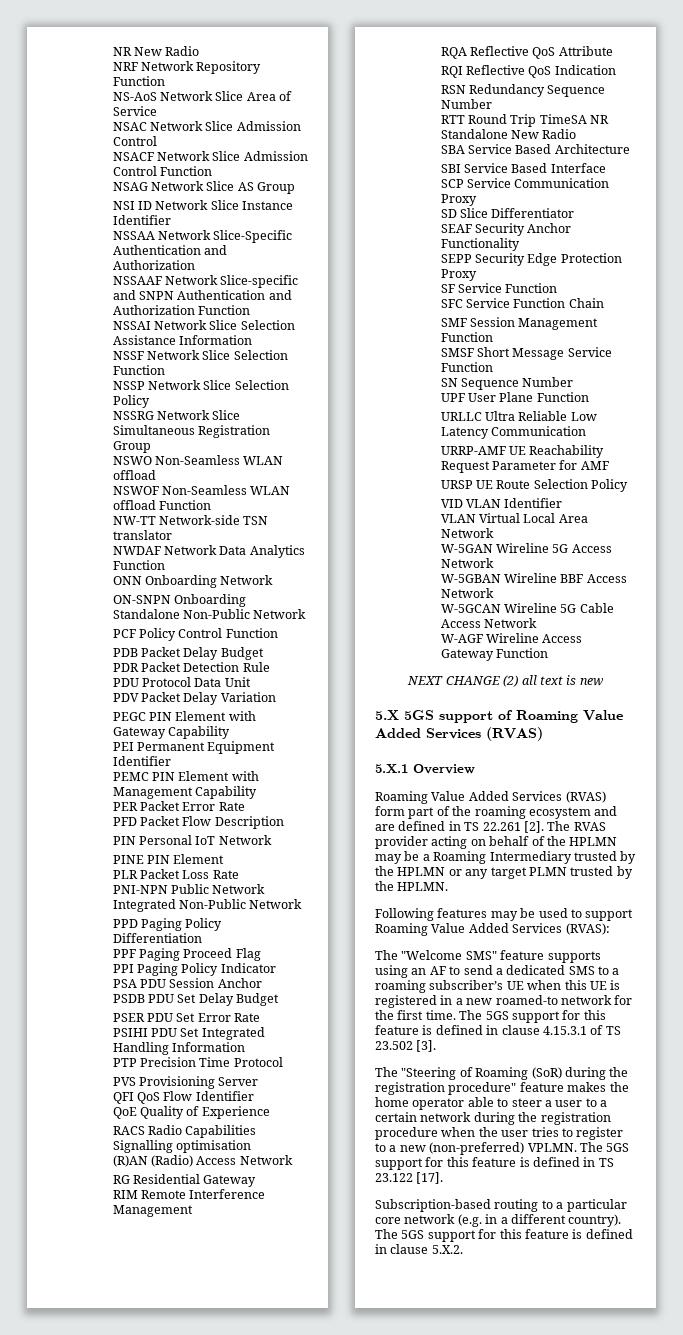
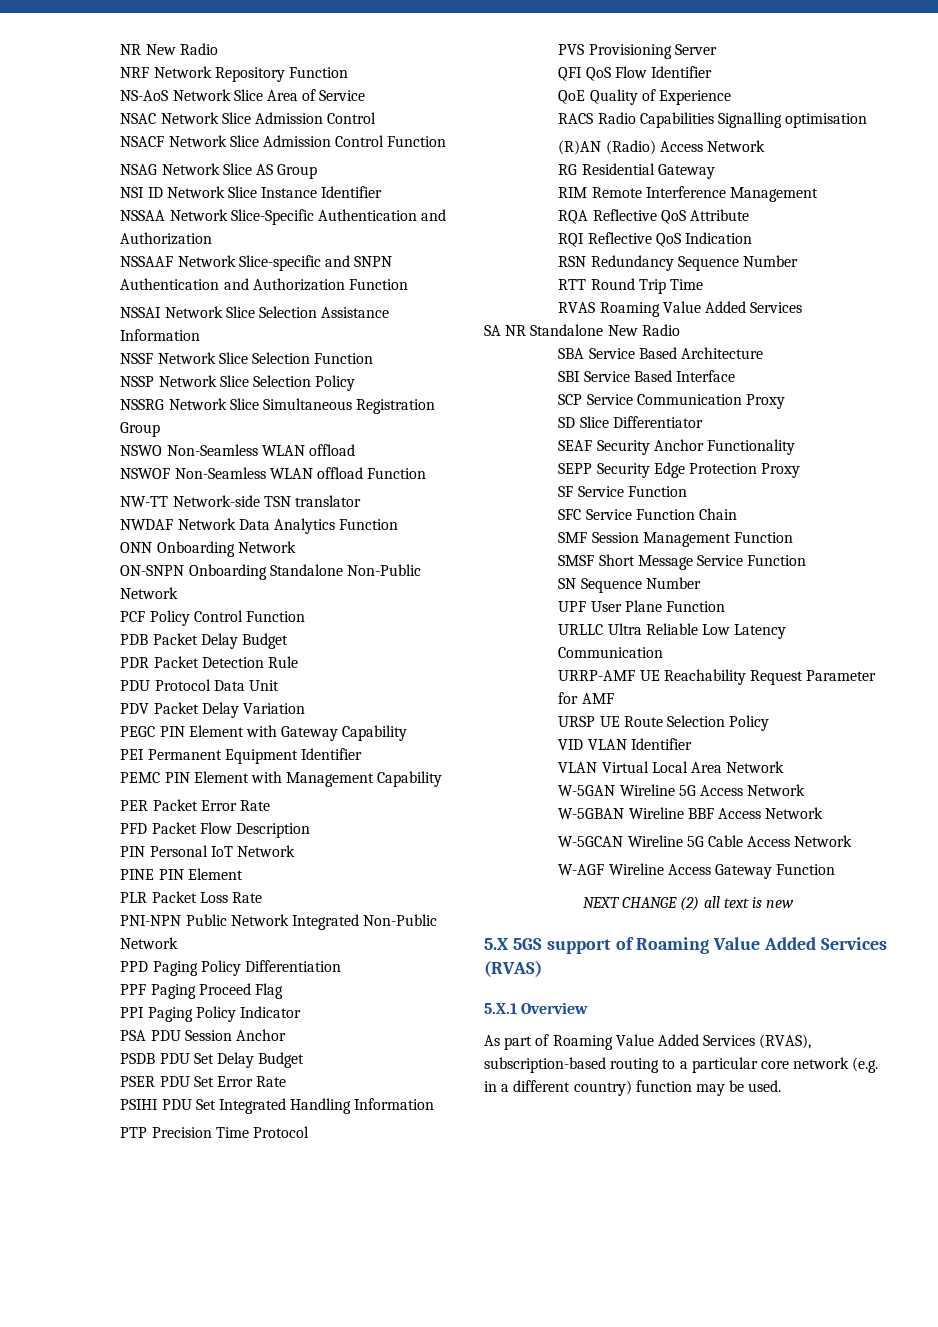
- RTT Round Trip TimeSA NR Standalone New Radio
+ RTT Round Trip Time
+ RVAS Roaming Value Added Services
+ SA NR Standalone New Radio
- Roaming Value Added Services (RVAS) form part of the roaming ecosystem and are defined in TS 22.261 [2]. The RVAS provider acting on behalf of the HPLMN may be a Roaming Intermediary trusted by the HPLMN or any target PLMN trusted by the HPLMN.
- Following features may be used to support Roaming Value Added Services (RVAS):
- The "Welcome SMS" feature supports using an AF to send a dedicated SMS to a roaming subscriber’s UE when this UE is registered in a new roamed-to network for the first time. The 5GS support for this feature is defined in clause 4.15.3.1 of TS 23.502 [3].
- The "Steering of Roaming (SoR) during the registration procedure" feature makes the home operator able to steer a user to a certain network during the registration procedure when the user tries to register to a new (non-preferred) VPLMN. The 5GS support for this feature is defined in TS 23.122 [17].
- Subscription-based routing to a particular core network (e.g. in a different country). The 5GS support for this feature is defined in clause 5.X.2.
+ As part of Roaming Value Added Services (RVAS), subscription-based routing to a particular core network (e.g. in a different country) function may be used.

